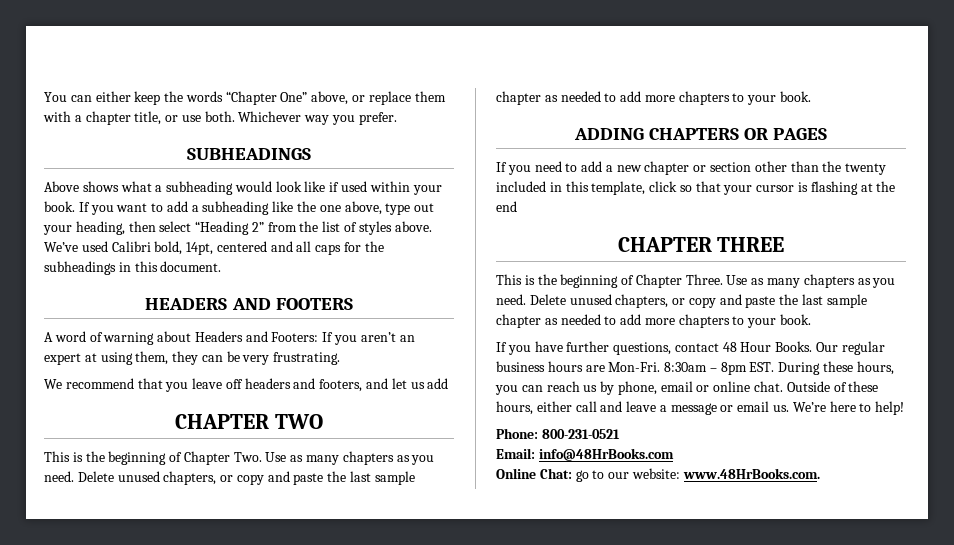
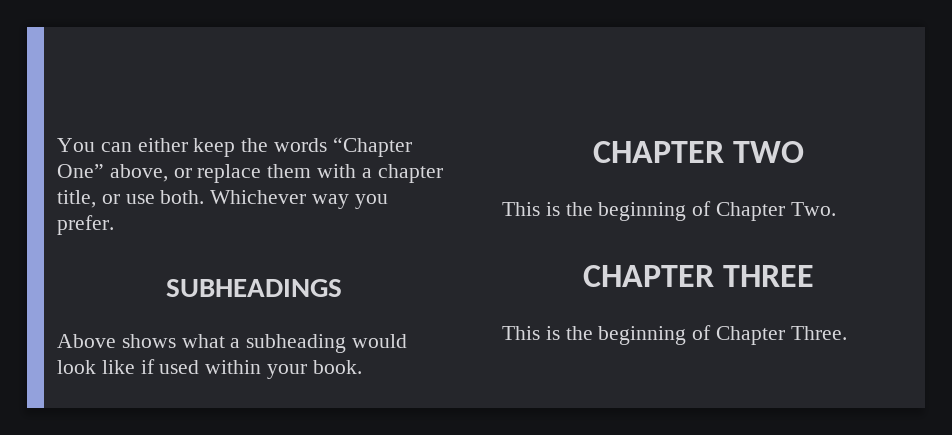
- If you want to add a subheading like the one above, type out your heading, then select “Heading 2” from the list of styles above. We’ve used Calibri bold, 14pt, centered and all caps for the subheadings in this document.
- HEADERS AND FOOTERS
- A word of warning about Headers and Footers: If you aren’t an expert at using them, they can be very frustrating.
- We recommend that you leave off headers and footers, and let us add
- This is the beginning of Chapter Two. Use as many chapters as you need. Delete unused chapters, or copy and paste the last sample chapter as needed to add more chapters to your book.
- ADDING CHAPTERS OR PAGES
- If you need to add a new chapter or section other than the twenty included in this template, click so that your cursor is flashing at the end
+ This is the beginning of Chapter Two.
- This is the beginning of Chapter Three. Use as many chapters as you need. Delete unused chapters, or copy and paste the last sample chapter as needed to add more chapters to your book.
- If you have further questions, contact 48 Hour Books. Our regular business hours are Mon-Fri. 8:30am – 8pm EST. During these hours, you can reach us by phone, email or online chat. Outside of these hours, either call and leave a message or email us. We’re here to help!
- Phone: 800-231-0521
- Email: info@48HrBooks.com
- Online Chat: go to our website: www.48HrBooks.com.
+ This is the beginning of Chapter Three.

